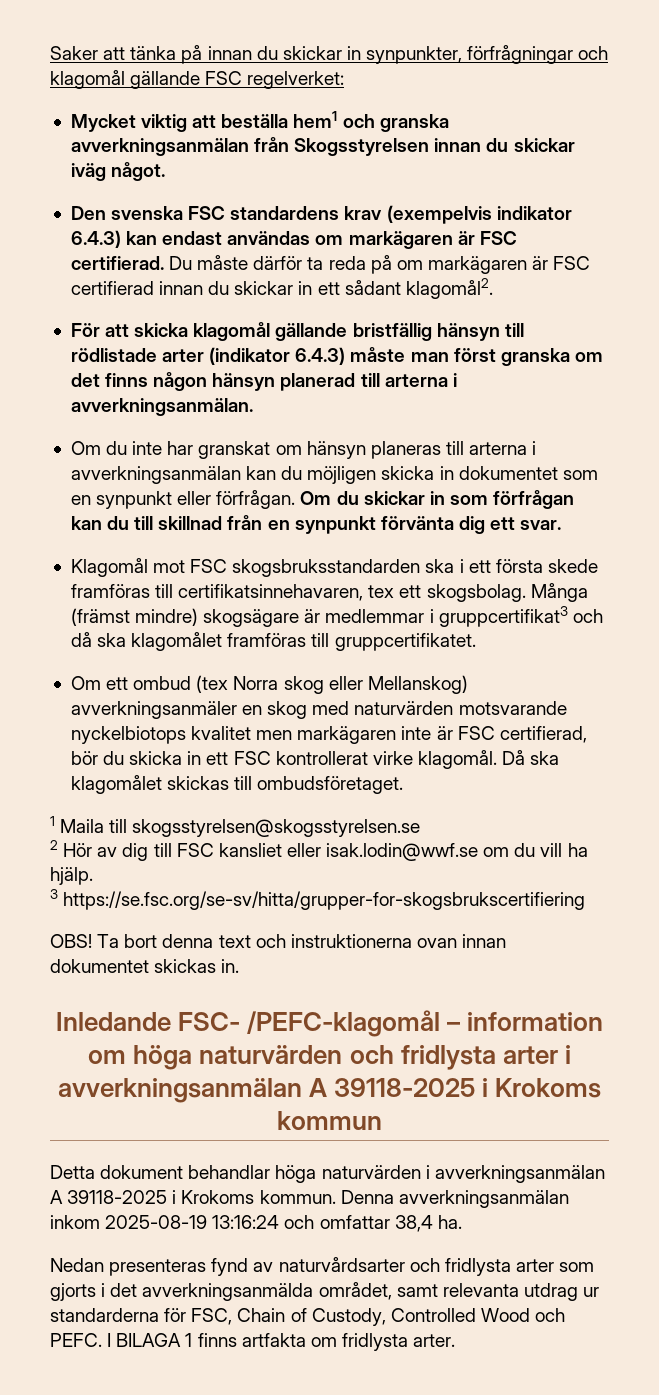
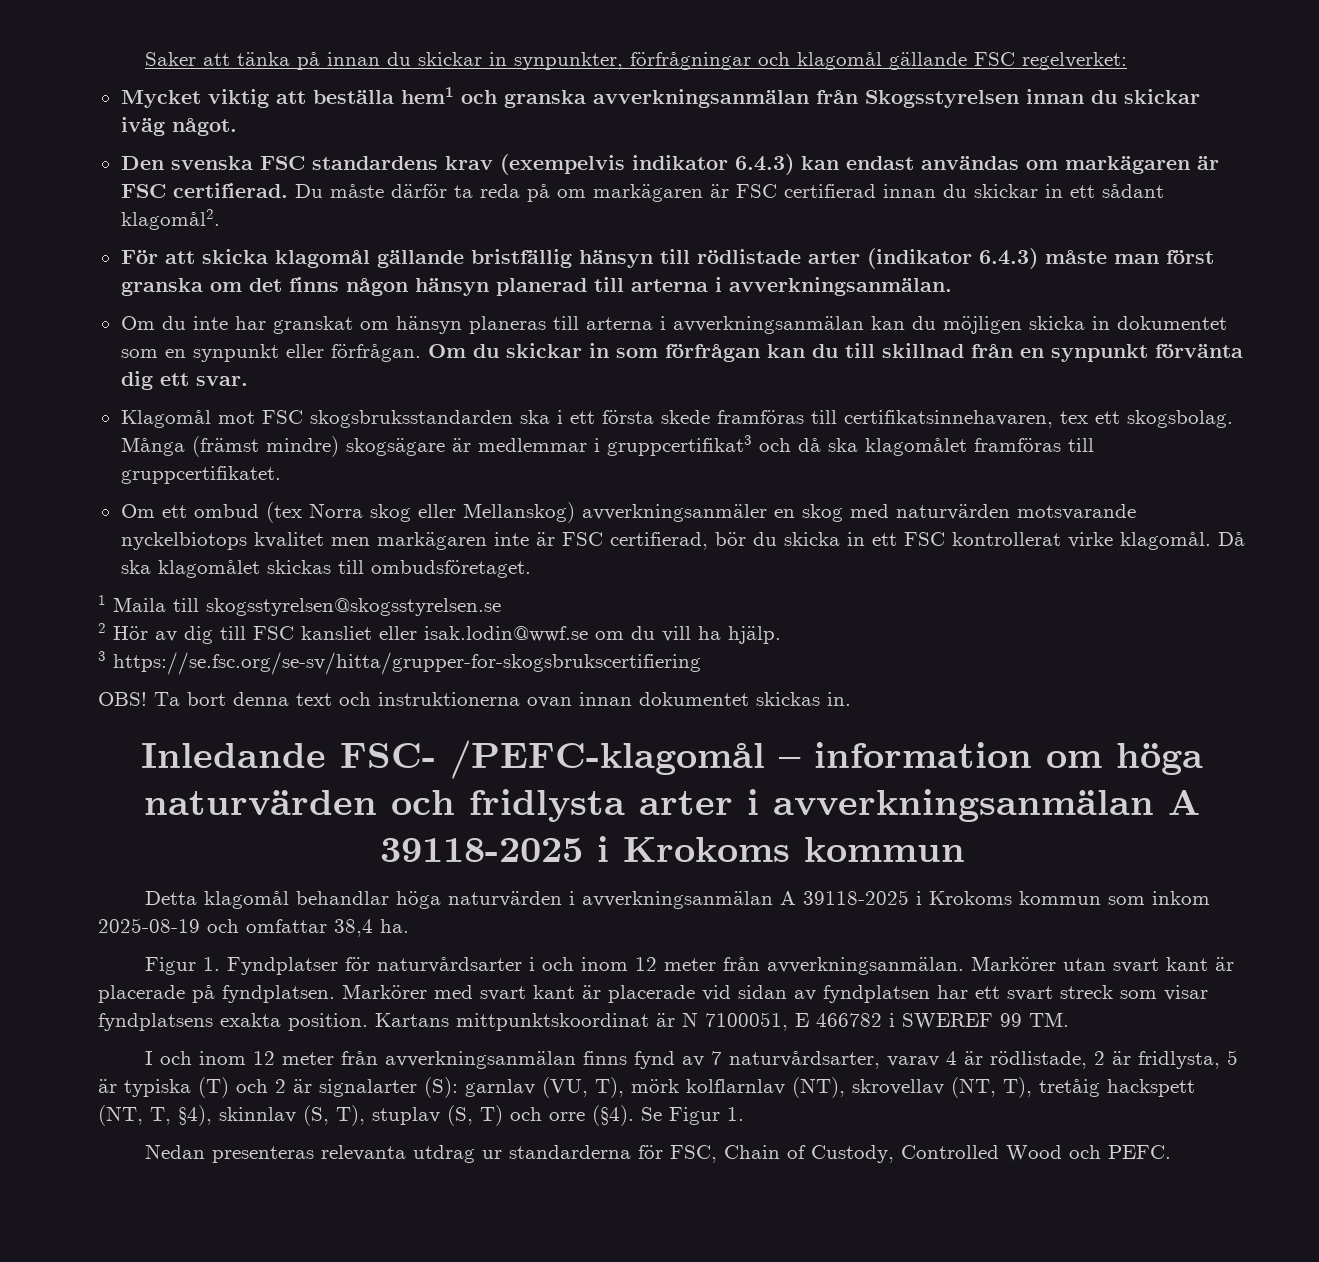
- Detta dokument behandlar höga naturvärden i avverkningsanmälan A 39118-2025 i Krokoms kommun. Denna avverkningsanmälan inkom 2025-08-19 13:16:24 och omfattar 38,4 ha.
+ Detta klagomål behandlar höga naturvärden i avverkningsanmälan A 39118-2025 i Krokoms kommun som inkom 2025-08-19 och omfattar 38,4 ha.
- Nedan presenteras fynd av naturvårdsarter och fridlysta arter som gjorts i det avverkningsanmälda området, samt relevanta utdrag ur standarderna för FSC, Chain of Custody, Controlled Wood och PEFC. I BILAGA 1 finns artfakta om fridlysta arter.
+ Figur 1. Fyndplatser för naturvårdsarter i och inom 12 meter från avverkningsanmälan. Markörer utan svart kant är placerade på fyndplatsen. Markörer med svart kant är placerade vid sidan av fyndplatsen har ett svart streck som visar fyndplatsens exakta position. Kartans mittpunktskoordinat är N 7100051, E 466782 i SWEREF 99 TM.
+ I och inom 12 meter från avverkningsanmälan finns fynd av 7 naturvårdsarter, varav 4 är rödlistade, 2 är fridlysta, 5 är typiska (T) och 2 är signalarter (S): garnlav (VU, T), mörk kolflarnlav (NT), skrovellav (NT, T), tretåig hackspett (NT, T, §4), skinnlav (S, T), stuplav (S, T) och orre (§4). Se Figur 1.
+ Nedan presenteras relevanta utdrag ur standarderna för FSC, Chain of Custody, Controlled Wood och PEFC.

